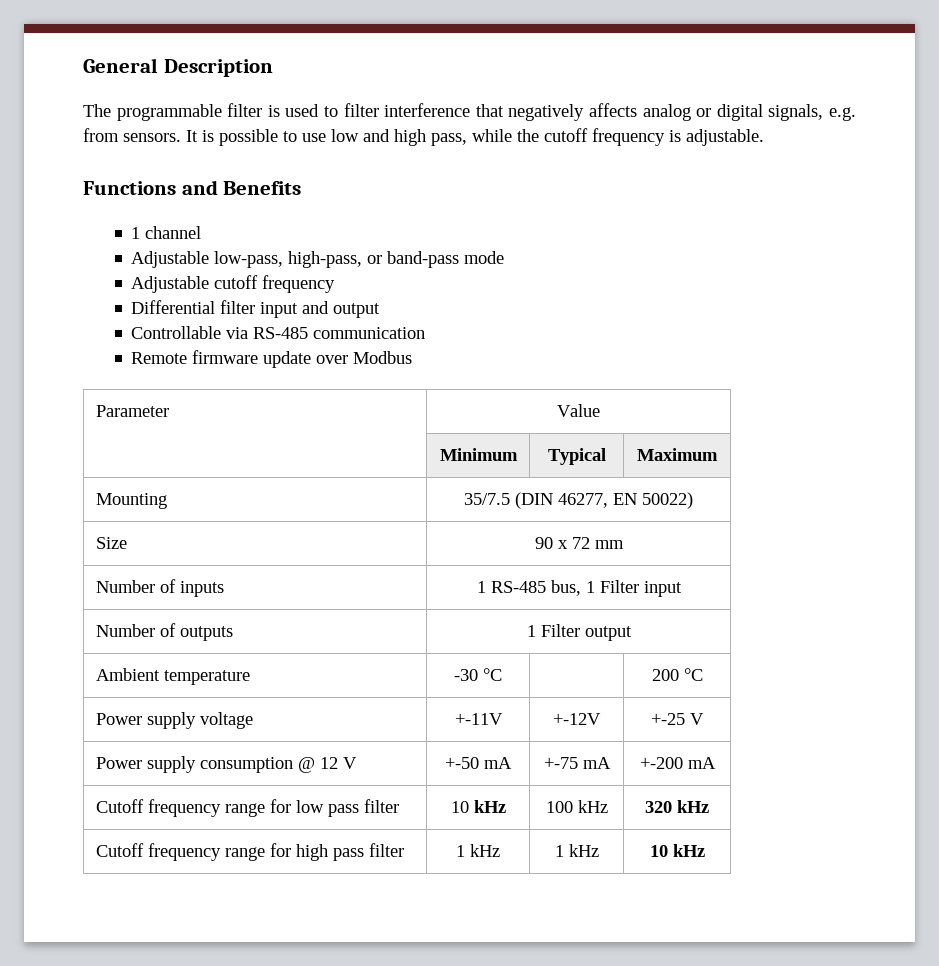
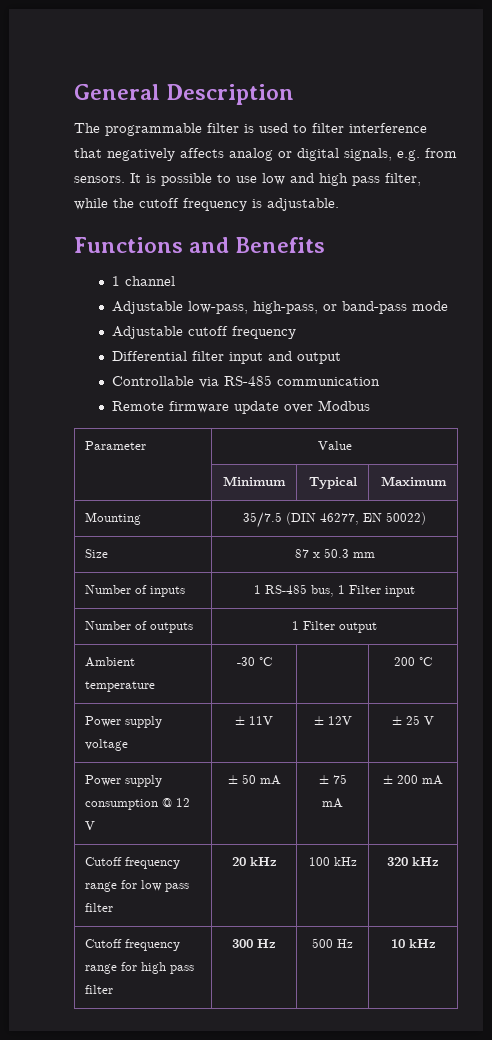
- It is possible to use low and high pass, while the cutoff frequency is adjustable.
+ It is possible to use low and high pass filter, while the cutoff frequency is adjustable.
- Size | 90 x 72 mm
+ Size | 87 x 50.3 mm
- Power supply voltage | +-11V | +-12V | +-25 V
+ Power supply voltage | ± 11V | ± 12V | ± 25 V
- Power supply consumption @ 12 V | +-50 mA | +-75 mA | +-200 mA
+ Power supply consumption @ 12 V | ± 50 mA | ± 75 mA | ± 200 mA
- Cutoff frequency range for low pass filter | 10 kHz | 100 kHz | 320 kHz
+ Cutoff frequency range for low pass filter | 20 kHz | 100 kHz | 320 kHz
- Cutoff frequency range for high pass filter | 1 kHz | 1 kHz | 10 kHz
+ Cutoff frequency range for high pass filter | 300 Hz | 500 Hz | 10 kHz

